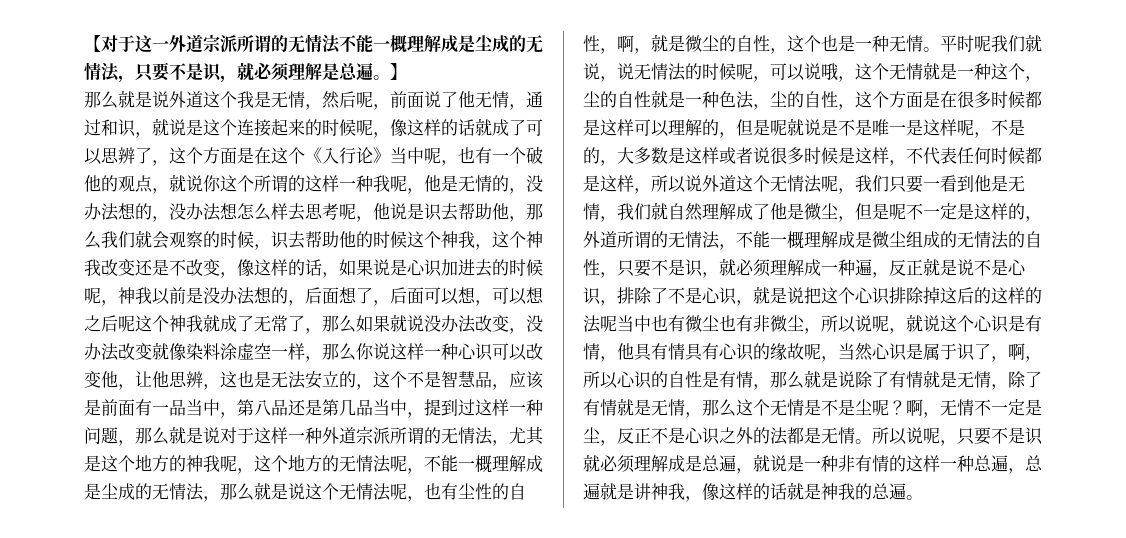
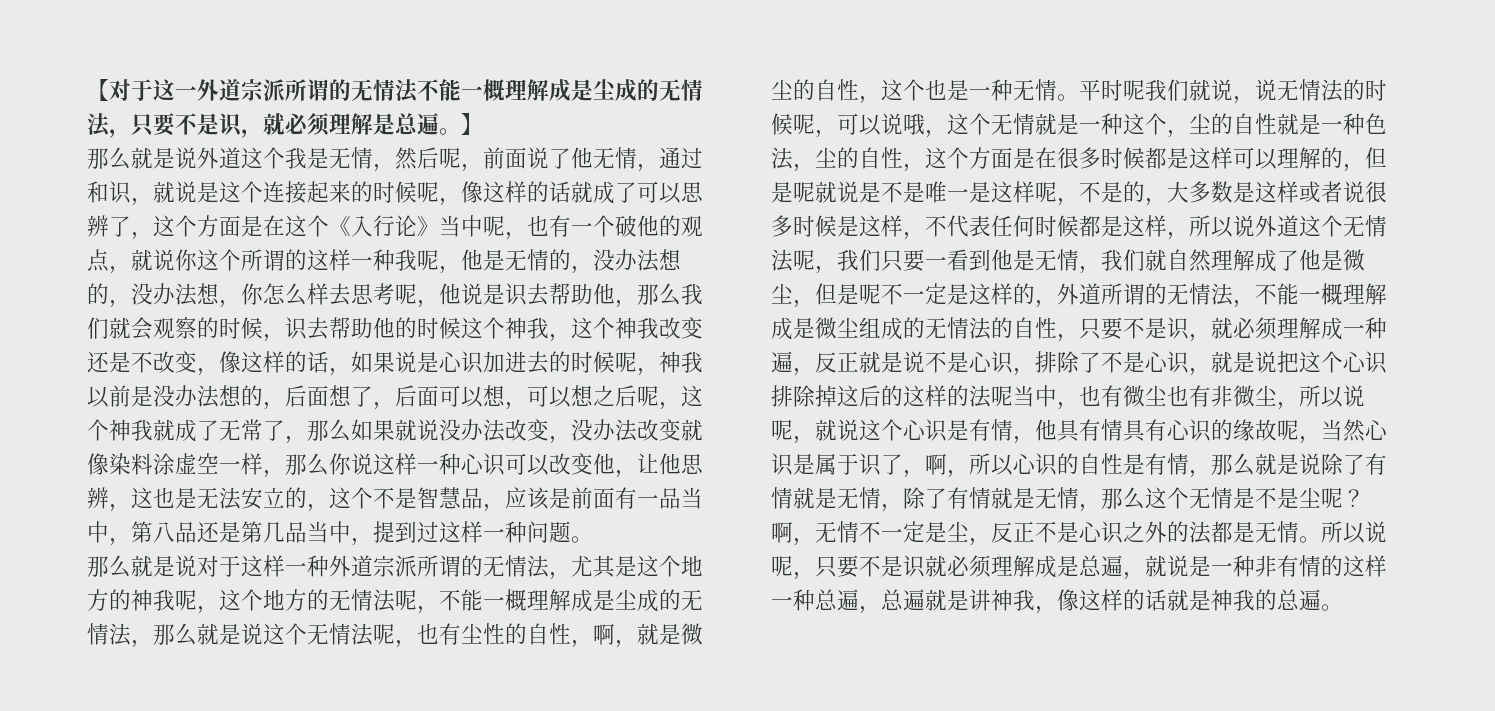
- 那么就是说外道这个我是无情，然后呢，前面说了他无情，通过和识，就说是这个连接起来的时候呢，像这样的话就成了可以思辨了，这个方面是在这个《入行论》当中呢，也有一个破他的观点，就说你这个所谓的这样一种我呢，他是无情的，没办法想的，没办法想怎么样去思考呢，他说是识去帮助他，那么我们就会观察的时候，识去帮助他的时候这个神我，这个神我改变还是不改变，像这样的话，如果说是心识加进去的时候呢，神我以前是没办法想的，后面想了，后面可以想，可以想之后呢这个神我就成了无常了，那么如果就说没办法改变，没办法改变就像染料涂虚空一样，那么你说这样一种心识可以改变他，让他思辨，这也是无法安立的，这个不是智慧品，应该是前面有一品当中，第八品还是第几品当中，提到过这样一种问题，那么就是说对于这样一种外道宗派所谓的无情法，尤其是这个地方的神我呢，这个地方的无情法呢，不能一概理解成是尘成的无情法，那么就是说这个无情法呢，也有尘性的自性，啊，就是微尘的自性，这个也是一种无情。
+ 那么就是说外道这个我是无情，然后呢，前面说了他无情，通过和识，就说是这个连接起来的时候呢，像这样的话就成了可以思辨了，这个方面是在这个《入行论》当中呢，也有一个破他的观点，就说你这个所谓的这样一种我呢，他是无情的，没办法想的，没办法想，你怎么样去思考呢，他说是识去帮助他，那么我们就会观察的时候，识去帮助他的时候这个神我，这个神我改变还是不改变，像这样的话，如果说是心识加进去的时候呢，神我以前是没办法想的，后面想了，后面可以想，可以想之后呢，这个神我就成了无常了，那么如果就说没办法改变，没办法改变就像染料涂虚空一样，那么你说这样一种心识可以改变他，让他思辨，这也是无法安立的，这个不是智慧品，应该是前面有一品当中，第八品还是第几品当中，提到过这样一种问题。
+ 那么就是说对于这样一种外道宗派所谓的无情法，尤其是这个地方的神我呢，这个地方的无情法呢，不能一概理解成是尘成的无情法，那么就是说这个无情法呢，也有尘性的自性，啊，就是微尘的自性，这个也是一种无情。
- 平时呢我们就说，说无情法的时候呢，可以说哦，这个无情就是一种这个，尘的自性就是一种色法，尘的自性，这个方面是在很多时候都是这样可以理解的，但是呢就说是不是唯一是这样呢，不是的，大多数是这样或者说很多时候是这样，不代表任何时候都是这样，所以说外道这个无情法呢，我们只要一看到他是无情，我们就自然理解成了他是微尘，但是呢不一定是这样的，外道所谓的无情法，不能一概理解成是微尘组成的无情法的自性，只要不是识，就必须理解成一种遍，反正就是说不是心识，排除了不是心识，就是说把这个心识排除掉这后的这样的法呢当中也有微尘也有非微尘，所以说呢，就说这个心识是有情，他具有情具有心识的缘故呢，当然心识是属于识了，啊，所以心识的自性是有情，那么就是说除了有情就是无情，除了有情就是无情，那么这个无情是不是尘呢？
+ 平时呢我们就说，说无情法的时候呢，可以说哦，这个无情就是一种这个，尘的自性就是一种色法，尘的自性，这个方面是在很多时候都是这样可以理解的，但是呢就说是不是唯一是这样呢，不是的，大多数是这样或者说很多时候是这样，不代表任何时候都是这样，所以说外道这个无情法呢，我们只要一看到他是无情，我们就自然理解成了他是微尘，但是呢不一定是这样的，外道所谓的无情法，不能一概理解成是微尘组成的无情法的自性，只要不是识，就必须理解成一种遍，反正就是说不是心识，排除了不是心识，就是说把这个心识排除掉这后的这样的法呢当中，也有微尘也有非微尘，所以说呢，就说这个心识是有情，他具有情具有心识的缘故呢，当然心识是属于识了，啊，所以心识的自性是有情，那么就是说除了有情就是无情，除了有情就是无情，那么这个无情是不是尘呢？

